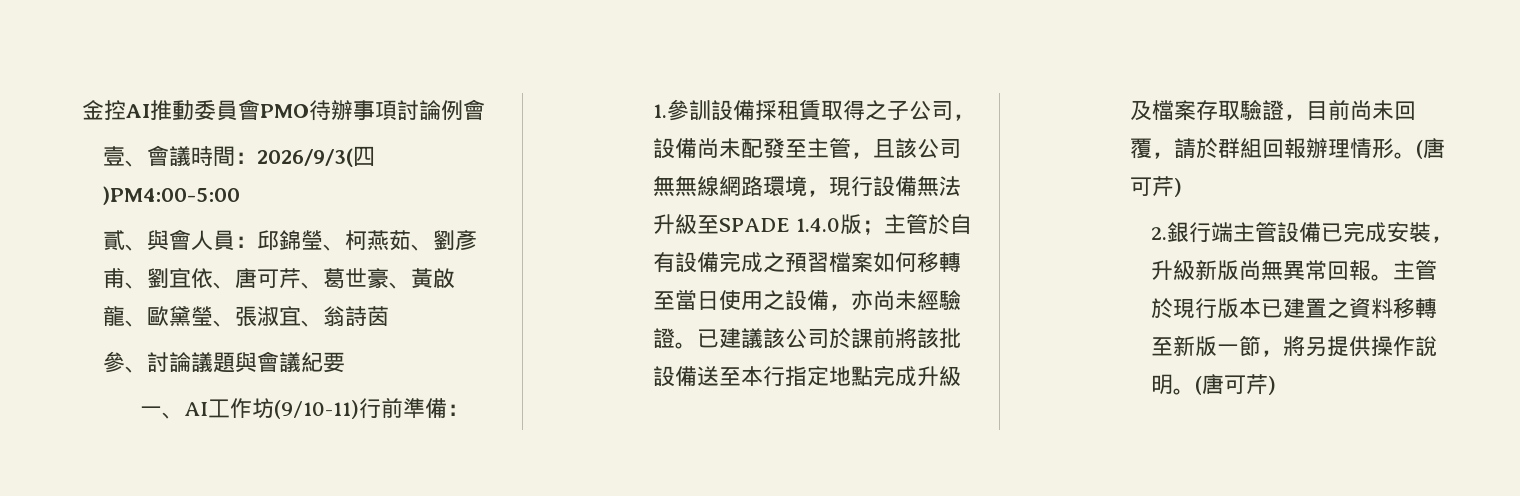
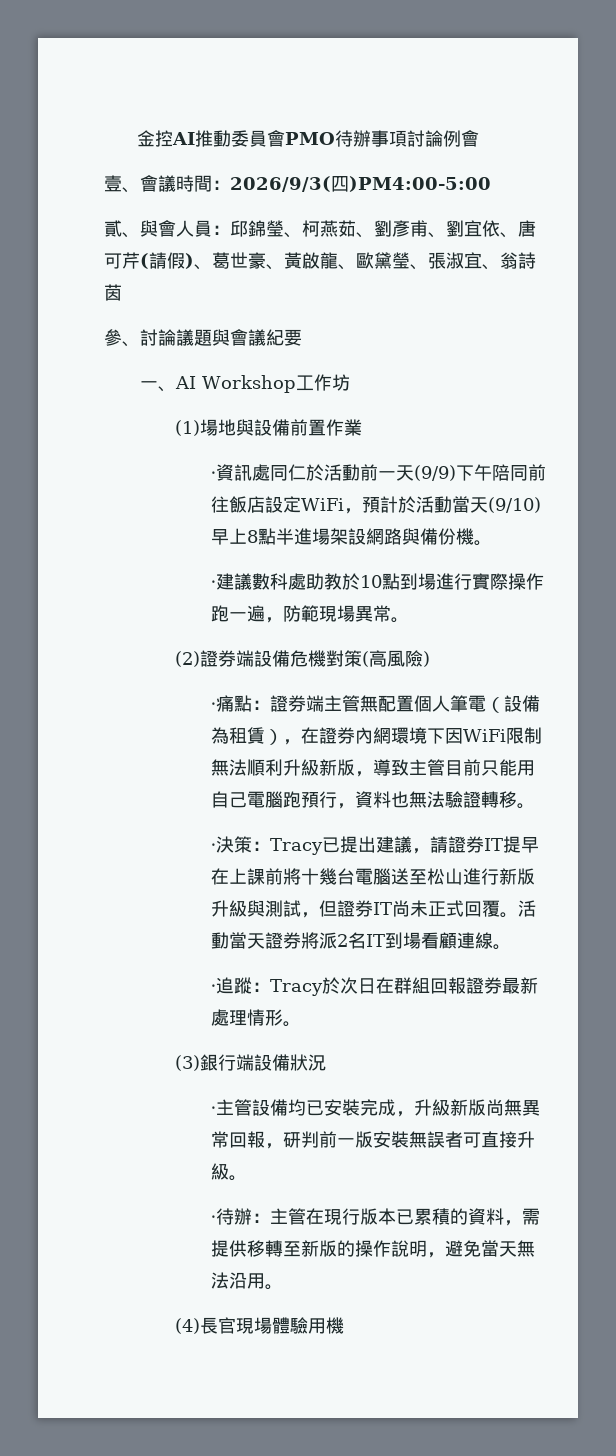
- 貳、與會人員：邱錦瑩、柯燕茹、劉彥甫、劉宜依、唐可芹、葛世豪、黃啟龍、歐黛瑩、張淑宜、翁詩茵
+ 貳、與會人員：邱錦瑩、柯燕茹、劉彥甫、劉宜依、唐可芹(請假)、葛世豪、黃啟龍、歐黛瑩、張淑宜、翁詩茵
- 一、AI工作坊(9/10-11)行前準備：
- 1.參訓設備採租賃取得之子公司，設備尚未配發至主管，且該公司無無線網路環境，現行設備無法升級至SPADE 1.4.0版；主管於自有設備完成之預習檔案如何移轉至當日使用之設備，亦尚未經驗證。已建議該公司於課前將該批設備送至本行指定地點完成升級及檔案存取驗證，目前尚未回覆，請於群組回報辦理情形。(唐可芹)
- 2.銀行端主管設備已完成安裝，升級新版尚無異常回報。主管於現行版本已建置之資料移轉至新版一節，將另提供操作說明。(唐可芹)
+ 一、AI Workshop工作坊
+ (1)場地與設備前置作業
+ ‧資訊處同仁於活動前一天(9/9)下午陪同前往飯店設定WiFi，預計於活動當天(9/10)早上8點半進場架設網路與備份機。
+ ‧建議數科處助教於10點到場進行實際操作跑一遍，防範現場異常。
+ (2)證券端設備危機對策(高風險)
+ ‧痛點：證券端主管無配置個人筆電（設備為租賃），在證券內網環境下因WiFi限制無法順利升級新版，導致主管目前只能用自己電腦跑預行，資料也無法驗證轉移。
+ ‧決策：Tracy已提出建議，請證券IT提早在上課前將十幾台電腦送至松山進行新版升級與測試，但證券IT尚未正式回覆。活動當天證券將派2名IT到場看顧連線。
+ ‧追蹤：Tracy於次日在群組回報證券最新處理情形。
+ (3)銀行端設備狀況
+ ‧主管設備均已安裝完成，升級新版尚無異常回報，研判前一版安裝無誤者可直接升級。
+ ‧待辦：主管在現行版本已累積的資料，需提供移轉至新版的操作說明，避免當天無法沿用。
+ (4)長官現場體驗用機

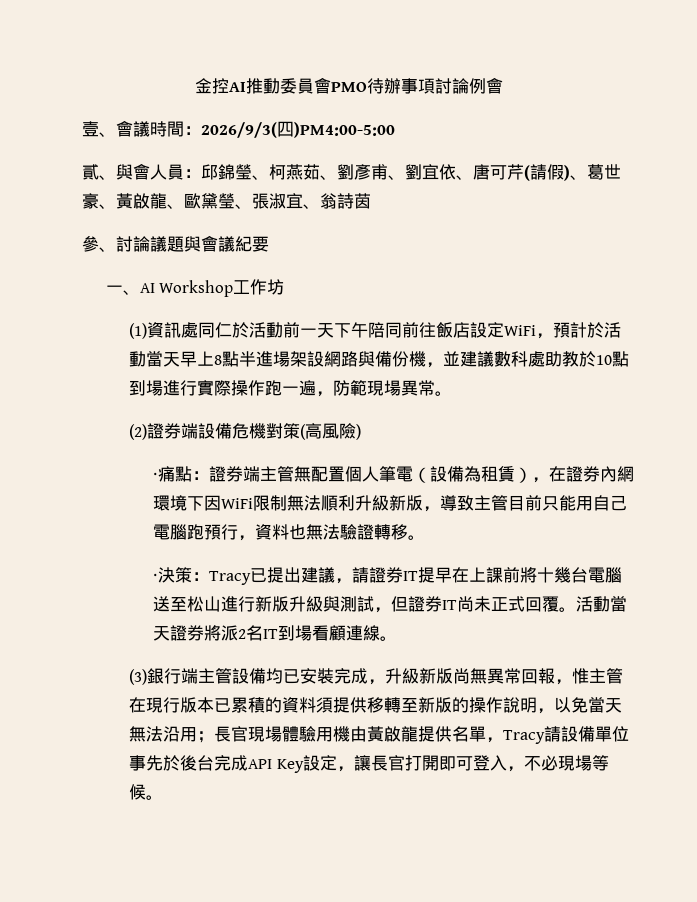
- (1)場地與設備前置作業
- ‧資訊處同仁於活動前一天(9/9)下午陪同前往飯店設定WiFi，預計於活動當天(9/10)早上8點半進場架設網路與備份機。
- ‧建議數科處助教於10點到場進行實際操作跑一遍，防範現場異常。
+ (1)資訊處同仁於活動前一天下午陪同前往飯店設定WiFi，預計於活動當天早上8點半進場架設網路與備份機，並建議數科處助教於10點到場進行實際操作跑一遍，防範現場異常。
- ‧追蹤：Tracy於次日在群組回報證券最新處理情形。
- (3)銀行端設備狀況
- ‧主管設備均已安裝完成，升級新版尚無異常回報，研判前一版安裝無誤者可直接升級。
- ‧待辦：主管在現行版本已累積的資料，需提供移轉至新版的操作說明，避免當天無法沿用。
- (4)長官現場體驗用機
+ (3)銀行端主管設備均已安裝完成，升級新版尚無異常回報，惟主管在現行版本已累積的資料須提供移轉至新版的操作說明，以免當天無法沿用；長官現場體驗用機由黃啟龍提供名單，Tracy請設備單位事先於後台完成API Key設定，讓長官打開即可登入，不必現場等候。

